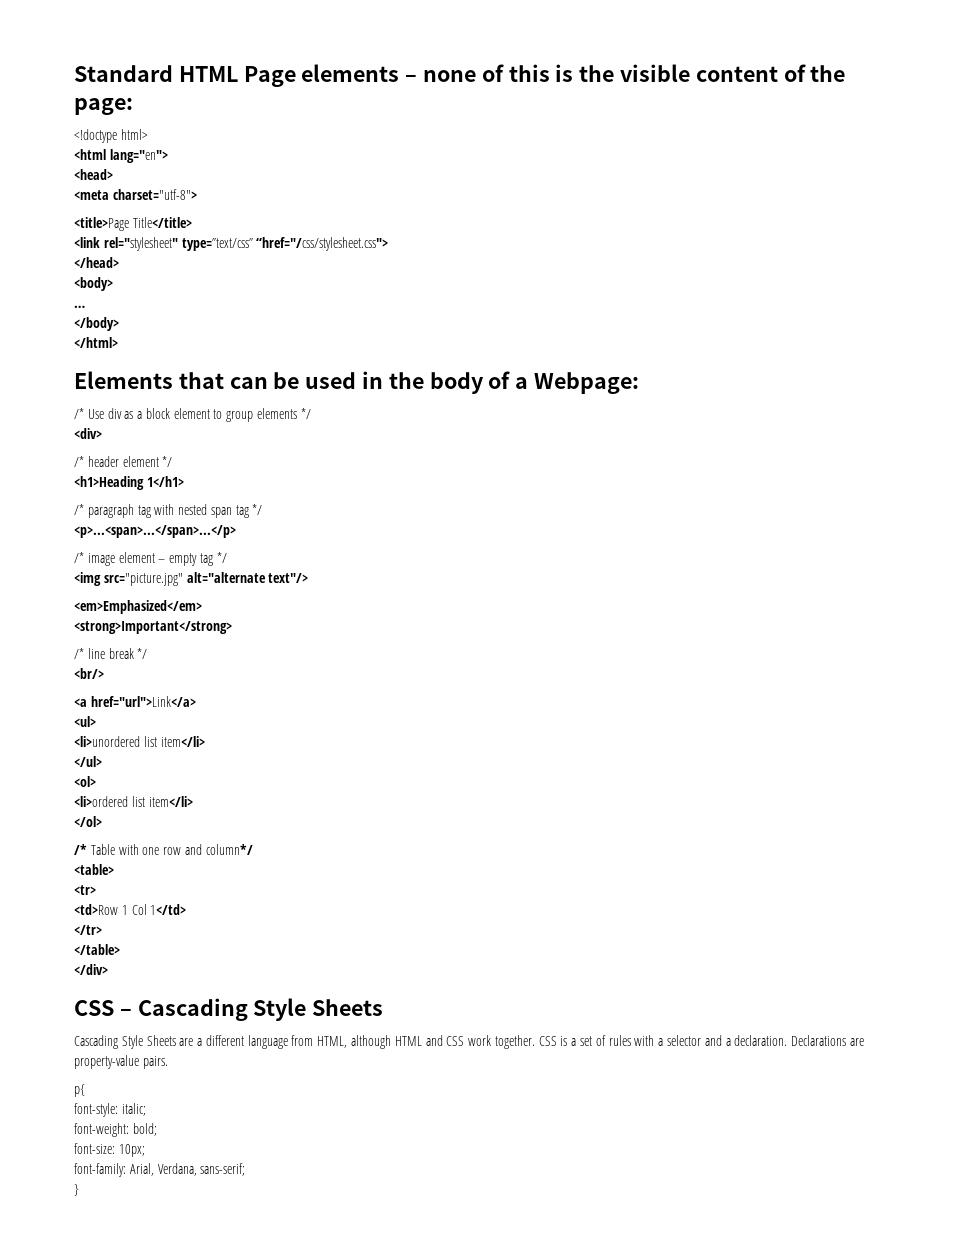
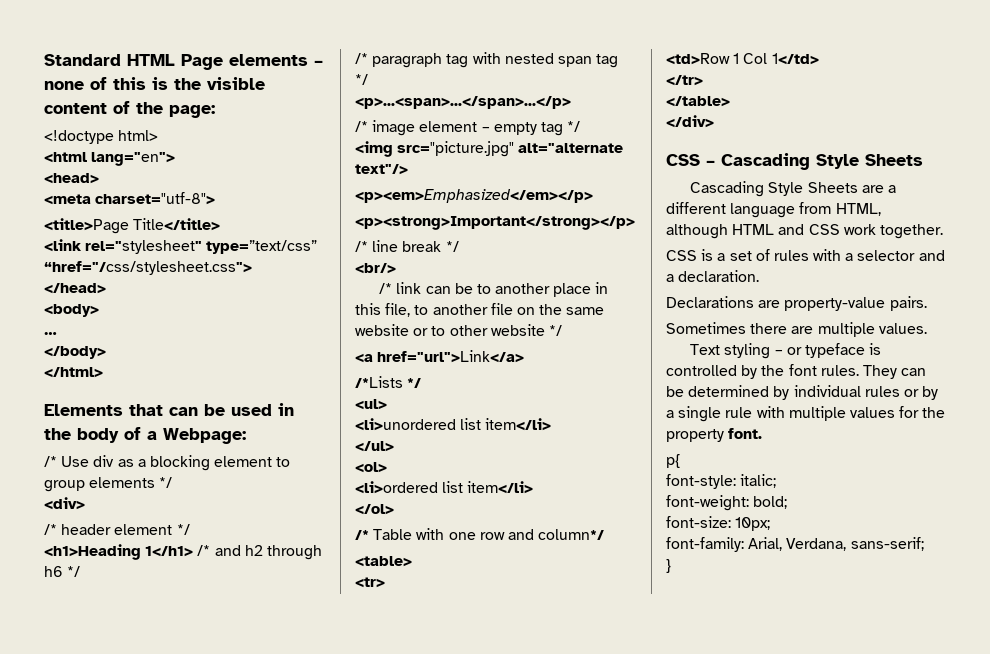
- /* Use div as a block element to group elements */
+ /* Use div as a blocking element to group elements */
- <h1>Heading 1</h1>
+ <h1>Heading 1</h1> /* and h2 through h6 */
- <em>Emphasized</em>
- <strong>Important</strong>
+ <p><em>Emphasized</em></p>
+ <p><strong>Important</strong></p>
+ /* link can be to another place in this file, to another file on the same website or to other website */
+ /*Lists */
- Cascading Style Sheets are a different language from HTML, although HTML and CSS work together. CSS is a set of rules with a selector and a declaration. Declarations are property-value pairs.
+ Cascading Style Sheets are a different language from HTML, although HTML and CSS work together.
+ CSS is a set of rules with a selector and a declaration.
+ Declarations are property-value pairs.
+ Sometimes there are multiple values.
+ Text styling – or typeface is controlled by the font rules. They can be determined by individual rules or by a single rule with multiple values for the property font.

